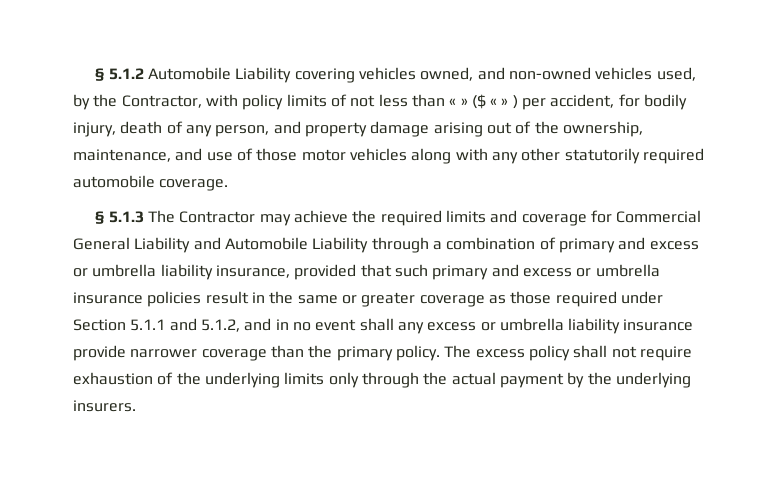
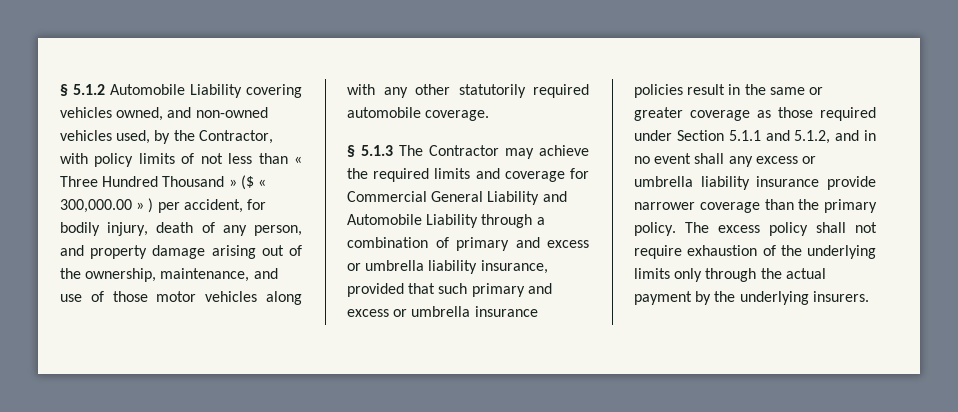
- § 5.1.2 Automobile Liability covering vehicles owned, and non-owned vehicles used, by the Contractor, with policy limits of not less than « » ($ « » ) per accident, for bodily injury, death of any person, and property damage arising out of the ownership, maintenance, and use of those motor vehicles along with any other statutorily required automobile coverage.
+ § 5.1.2 Automobile Liability covering vehicles owned, and non-owned vehicles used, by the Contractor, with policy limits of not less than « Three Hundred Thousand » ($ « 300,000.00 » ) per accident, for bodily injury, death of any person, and property damage arising out of the ownership, maintenance, and use of those motor vehicles along with any other statutorily required automobile coverage.

